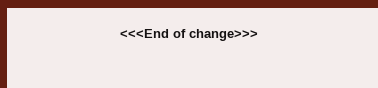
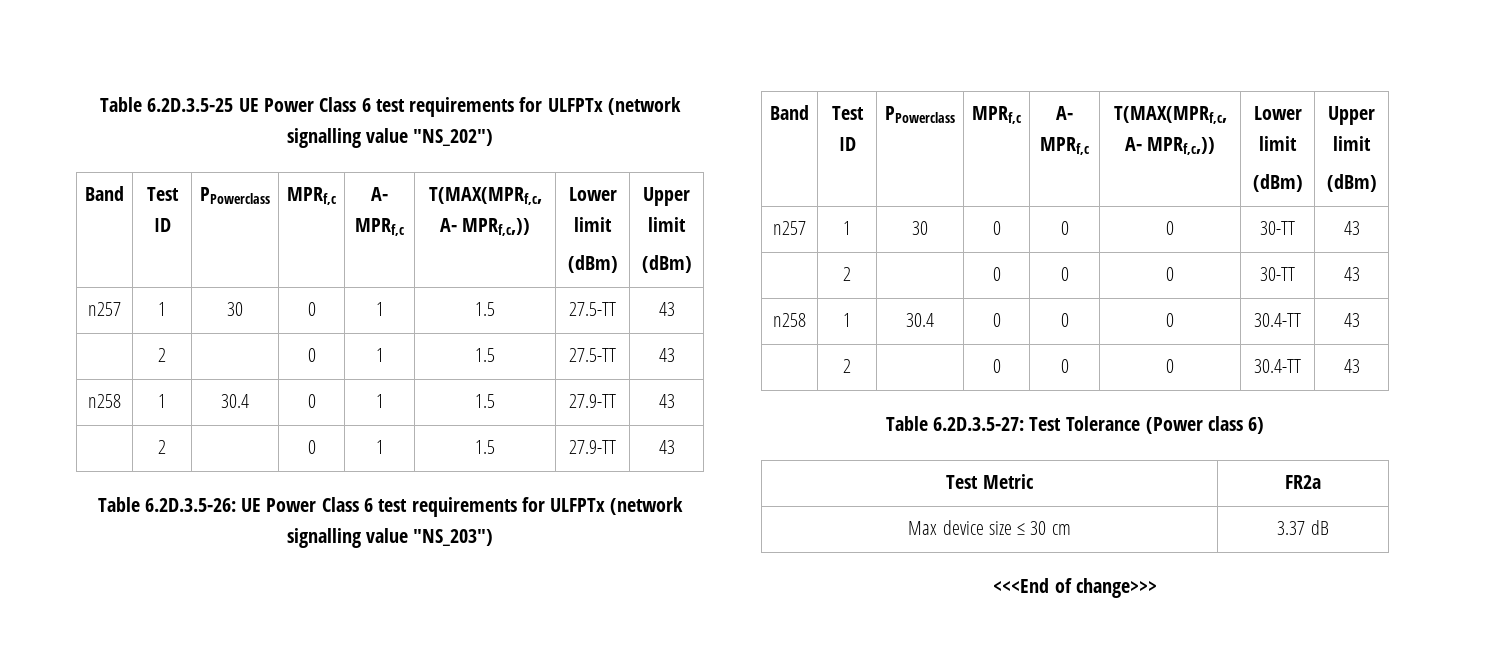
+ Table 6.2D.3.5-25 UE Power Class 6 test requirements for ULFPTx (network signalling value "NS_202")
+ Band | Test ID | PPowerclass | MPRf,c | A- MPRf,c | T(MAX(MPRf,c, A- MPRf,c,)) | Lower limit
+ (dBm) | Upper limit
+ (dBm)
+ n257 | 1 | 30 | 0 | 1 | 1.5 | 27.5-TT | 43
+ | 2 | | 0 | 1 | 1.5 | 27.5-TT | 43
+ n258 | 1 | 30.4 | 0 | 1 | 1.5 | 27.9-TT | 43
+ | 2 | | 0 | 1 | 1.5 | 27.9-TT | 43
+ Table 6.2D.3.5-26: UE Power Class 6 test requirements for ULFPTx (network signalling value "NS_203")
+ Band | Test ID | PPowerclass | MPRf,c | A- MPRf,c | T(MAX(MPRf,c, A- MPRf,c,)) | Lower limit
+ (dBm) | Upper limit
+ (dBm)
+ n257 | 1 | 30 | 0 | 0 | 0 | 30-TT | 43
+ | 2 | | 0 | 0 | 0 | 30-TT | 43
+ n258 | 1 | 30.4 | 0 | 0 | 0 | 30.4-TT | 43
+ | 2 | | 0 | 0 | 0 | 30.4-TT | 43
+ Table 6.2D.3.5-27: Test Tolerance (Power class 6)
+ Test Metric | FR2a
+ Max device size ≤ 30 cm | 3.37 dB

